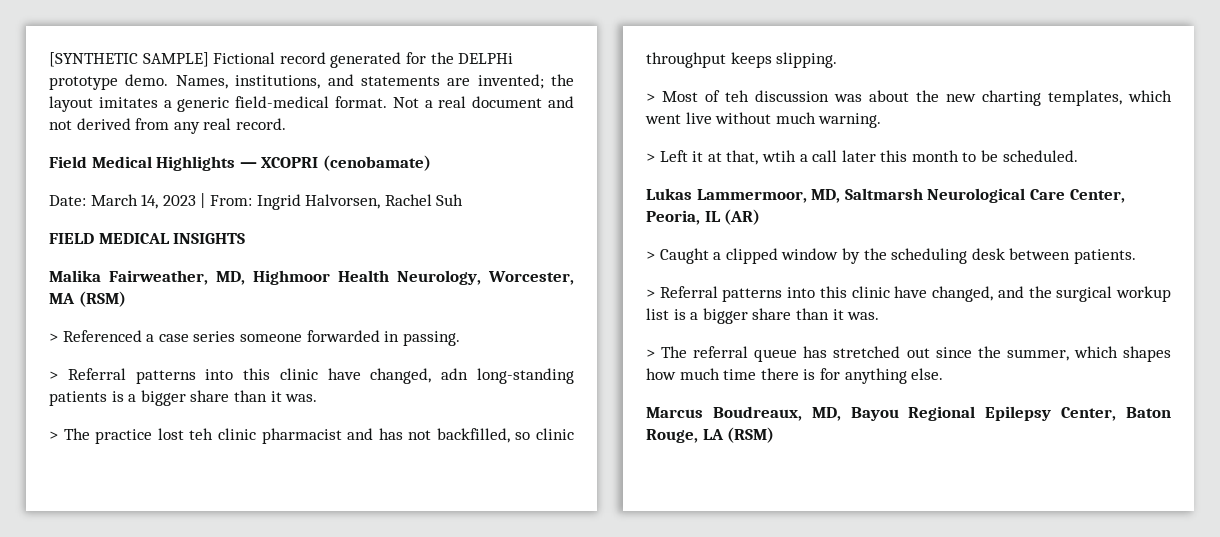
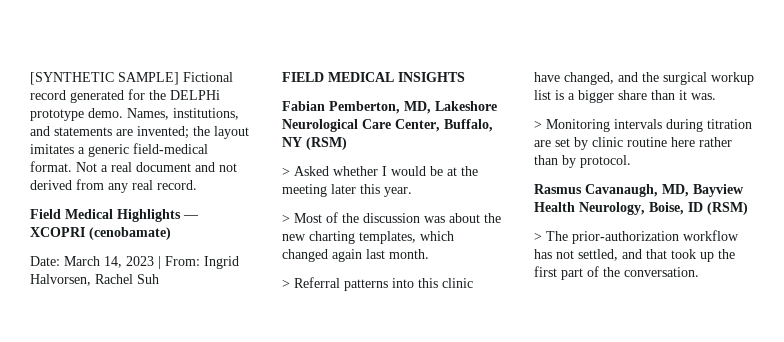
- Malika Fairweather, MD, Highmoor Health Neurology, Worcester, MA (RSM)
- > Referenced a case series someone forwarded in passing.
- > Referral patterns into this clinic have changed, adn long-standing patients is a bigger share than it was.
- > The practice lost teh clinic pharmacist and has not backfilled, so clinic throughput keeps slipping.
+ Fabian Pemberton, MD, Lakeshore Neurological Care Center, Buffalo, NY (RSM)
+ > Asked whether I would be at the meeting later this year.
- > Most of teh discussion was about the new charting templates, which went live without much warning.
- > Left it at that, wtih a call later this month to be scheduled.
- Lukas Lammermoor, MD, Saltmarsh Neurological Care Center, Peoria, IL (AR)
- > Caught a clipped window by the scheduling desk between patients.
+ > Most of the discussion was about the new charting templates, which changed again last month.
- > The referral queue has stretched out since the summer, which shapes how much time there is for anything else.
- Marcus Boudreaux, MD, Bayou Regional Epilepsy Center, Baton Rouge, LA (RSM)
+ > Monitoring intervals during titration are set by clinic routine here rather than by protocol.
+ Rasmus Cavanaugh, MD, Bayview Health Neurology, Boise, ID (RSM)
+ > The prior-authorization workflow has not settled, and that took up the first part of the conversation.

